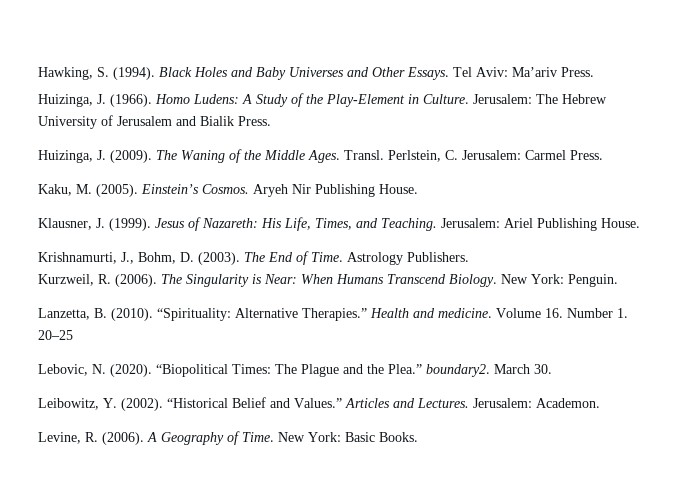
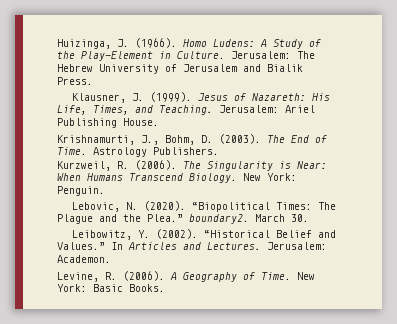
- Hawking, S. (1994). Black Holes and Baby Universes and Other Essays. Tel Aviv: Ma’ariv Press.
- Huizinga, J. (2009). The Waning of the Middle Ages. Transl. Perlstein, C. Jerusalem: Carmel Press.
- Kaku, M. (2005). Einstein’s Cosmos. Aryeh Nir Publishing House.
- Lanzetta, B. (2010). “Spirituality: Alternative Therapies.” Health and medicine. Volume 16. Number 1. 20–25
- Articles and Lectures.
+ In Articles and Lectures.

